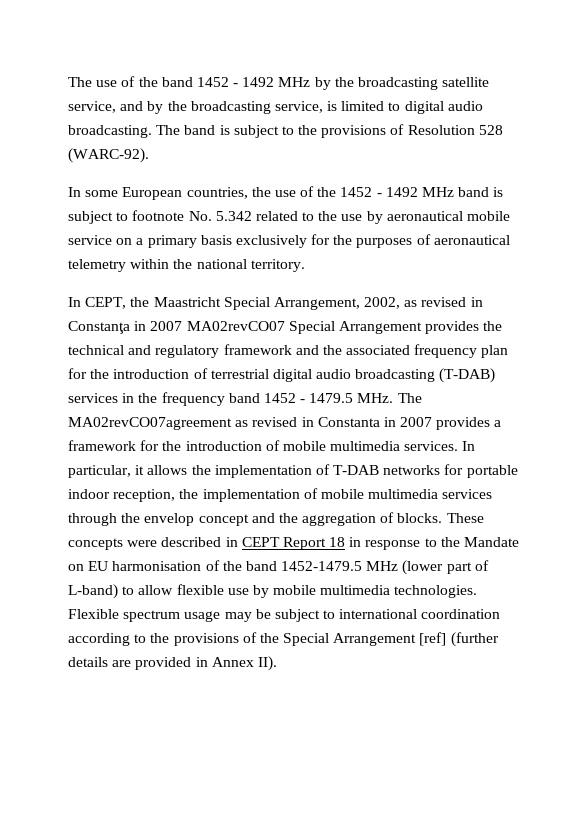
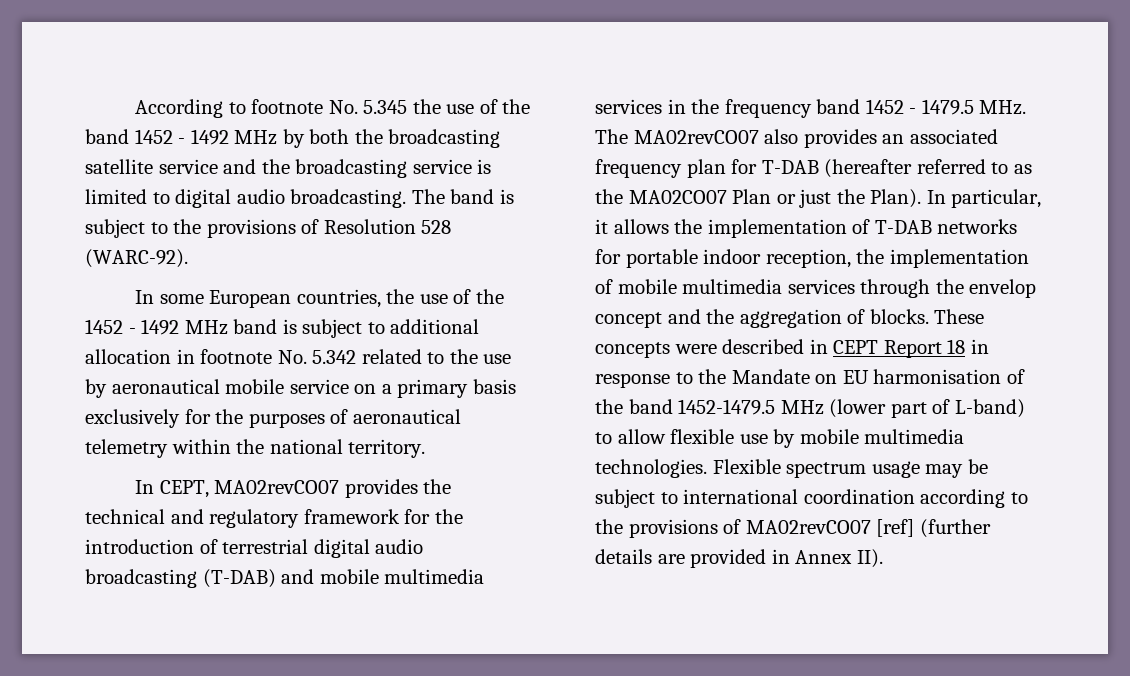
- The use of the band 1452 - 1492 MHz by the broadcasting satellite service, and by the broadcasting service, is limited to digital audio broadcasting.
+ According to footnote No. 5.345 the use of the band 1452 - 1492 MHz by both the broadcasting satellite service and the broadcasting service is limited to digital audio broadcasting.
- In some European countries, the use of the 1452 - 1492 MHz band is subject to footnote No. 5.342 related to the use by aeronautical mobile service on a primary basis exclusively for the purposes of aeronautical telemetry within the national territory.
+ In some European countries, the use of the 1452 - 1492 MHz band is subject to additional allocation in footnote No. 5.342 related to the use by aeronautical mobile service on a primary basis exclusively for the purposes of aeronautical telemetry within the national territory.
- In CEPT, the Maastricht Special Arrangement, 2002, as revised in Constanţa in 2007 MA02revCO07 Special Arrangement provides the technical and regulatory framework and the associated frequency plan for the introduction of terrestrial digital audio broadcasting (T-DAB) services in the frequency band 1452 - 1479.5 MHz. The MA02revCO07agreement as revised in Constanta in 2007 provides a framework for the introduction of mobile multimedia services.
+ In CEPT, MA02revCO07 provides the technical and regulatory framework for the introduction of terrestrial digital audio broadcasting (T-DAB) and mobile multimedia services in the frequency band 1452 - 1479.5 MHz. The MA02revCO07 also provides an associated frequency plan for T-DAB (hereafter referred to as the MA02CO07 Plan or just the Plan).
- Flexible spectrum usage may be subject to international coordination according to the provisions of the Special Arrangement [ref] (further details are provided in Annex II).
+ Flexible spectrum usage may be subject to international coordination according to the provisions of MA02revCO07 [ref] (further details are provided in Annex II).

